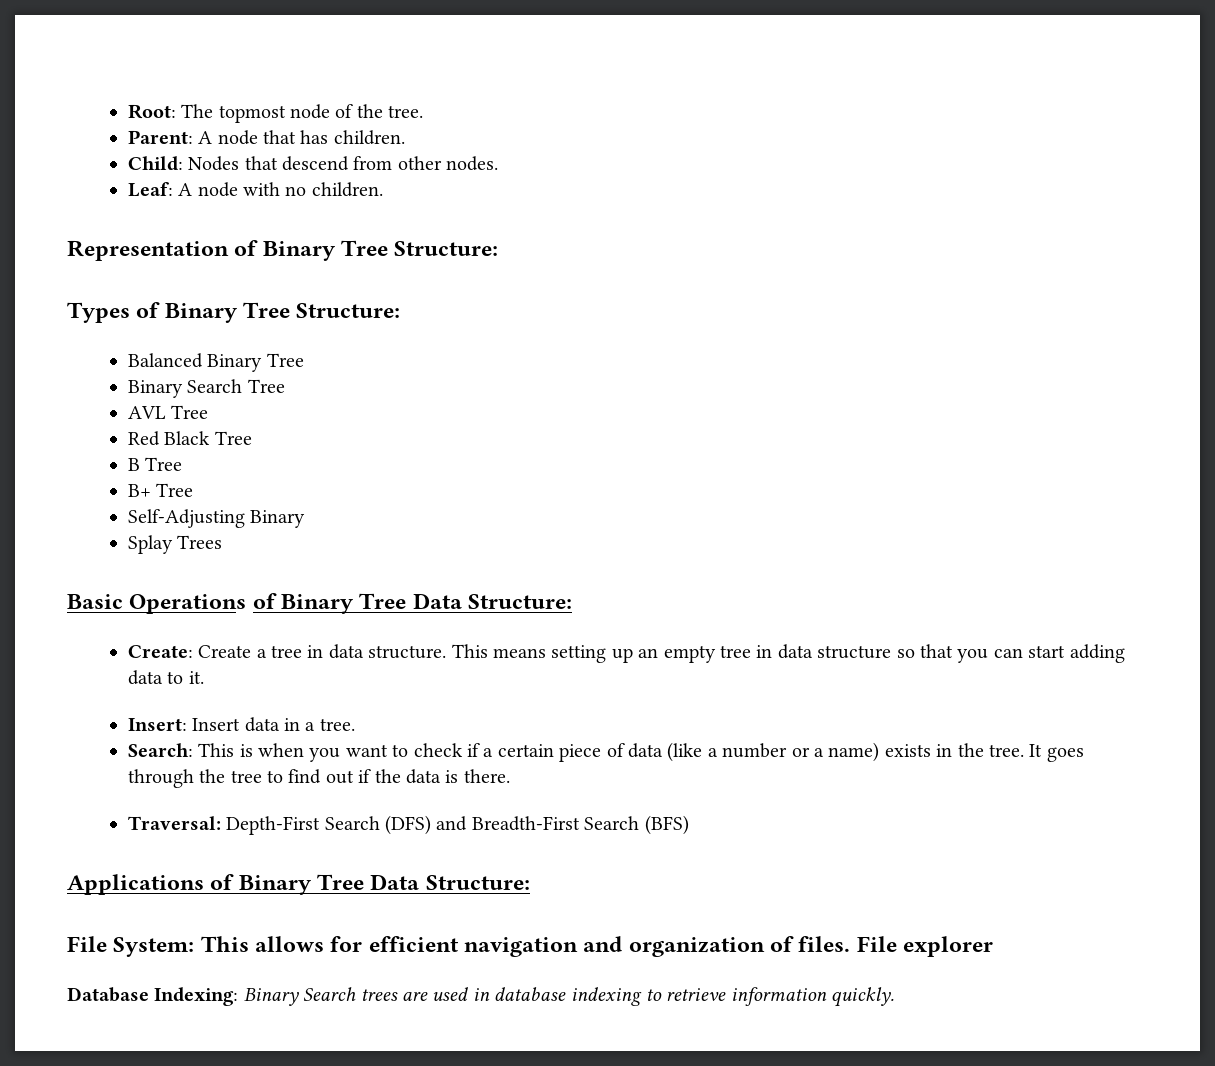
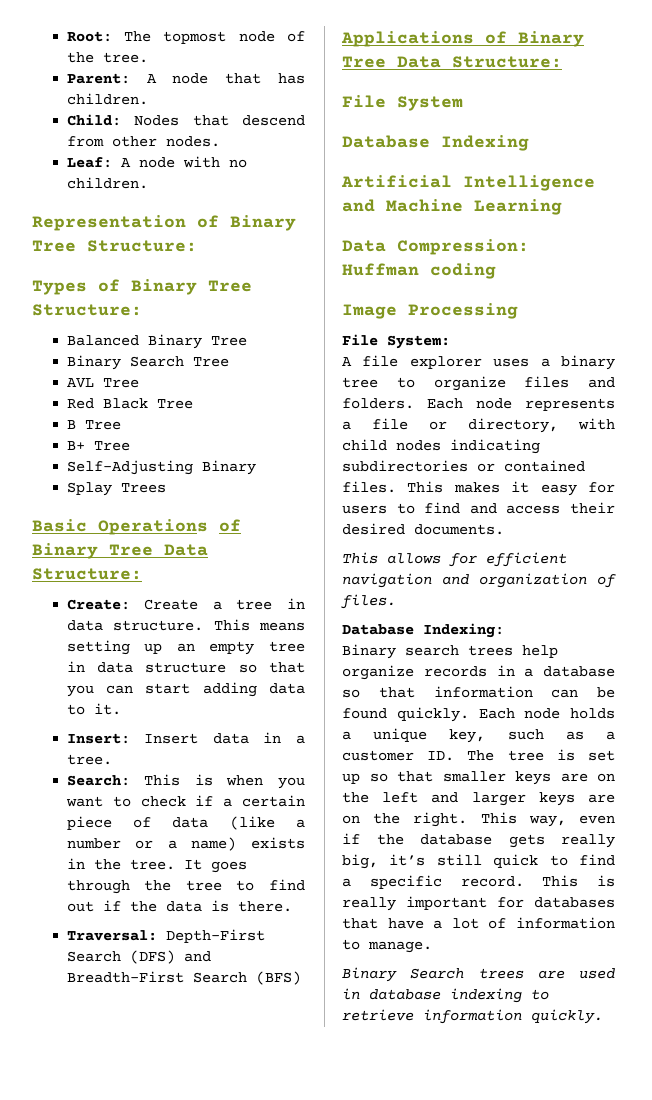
- File System: This allows for efficient navigation and organization of files. File explorer
+ File System
+ Database Indexing
+ Artificial Intelligence and Machine Learning
+ Data Compression: Huffman coding
+ Image Processing
+ File System:
+ A file explorer uses a binary tree to organize files and folders. Each node represents a file or directory, with child nodes indicating subdirectories or contained files. This makes it easy for users to find and access their desired documents.
+ This allows for efficient navigation and organization of files.
- Database Indexing: Binary Search trees are used in database indexing to retrieve information quickly.
+ Database Indexing:
+ Binary search trees help organize records in a database so that information can be found quickly. Each node holds a unique key, such as a customer ID. The tree is set up so that smaller keys are on the left and larger keys are on the right. This way, even if the database gets really big, it’s still quick to find a specific record. This is really important for databases that have a lot of information to manage.
+ Binary Search trees are used in database indexing to retrieve information quickly.

